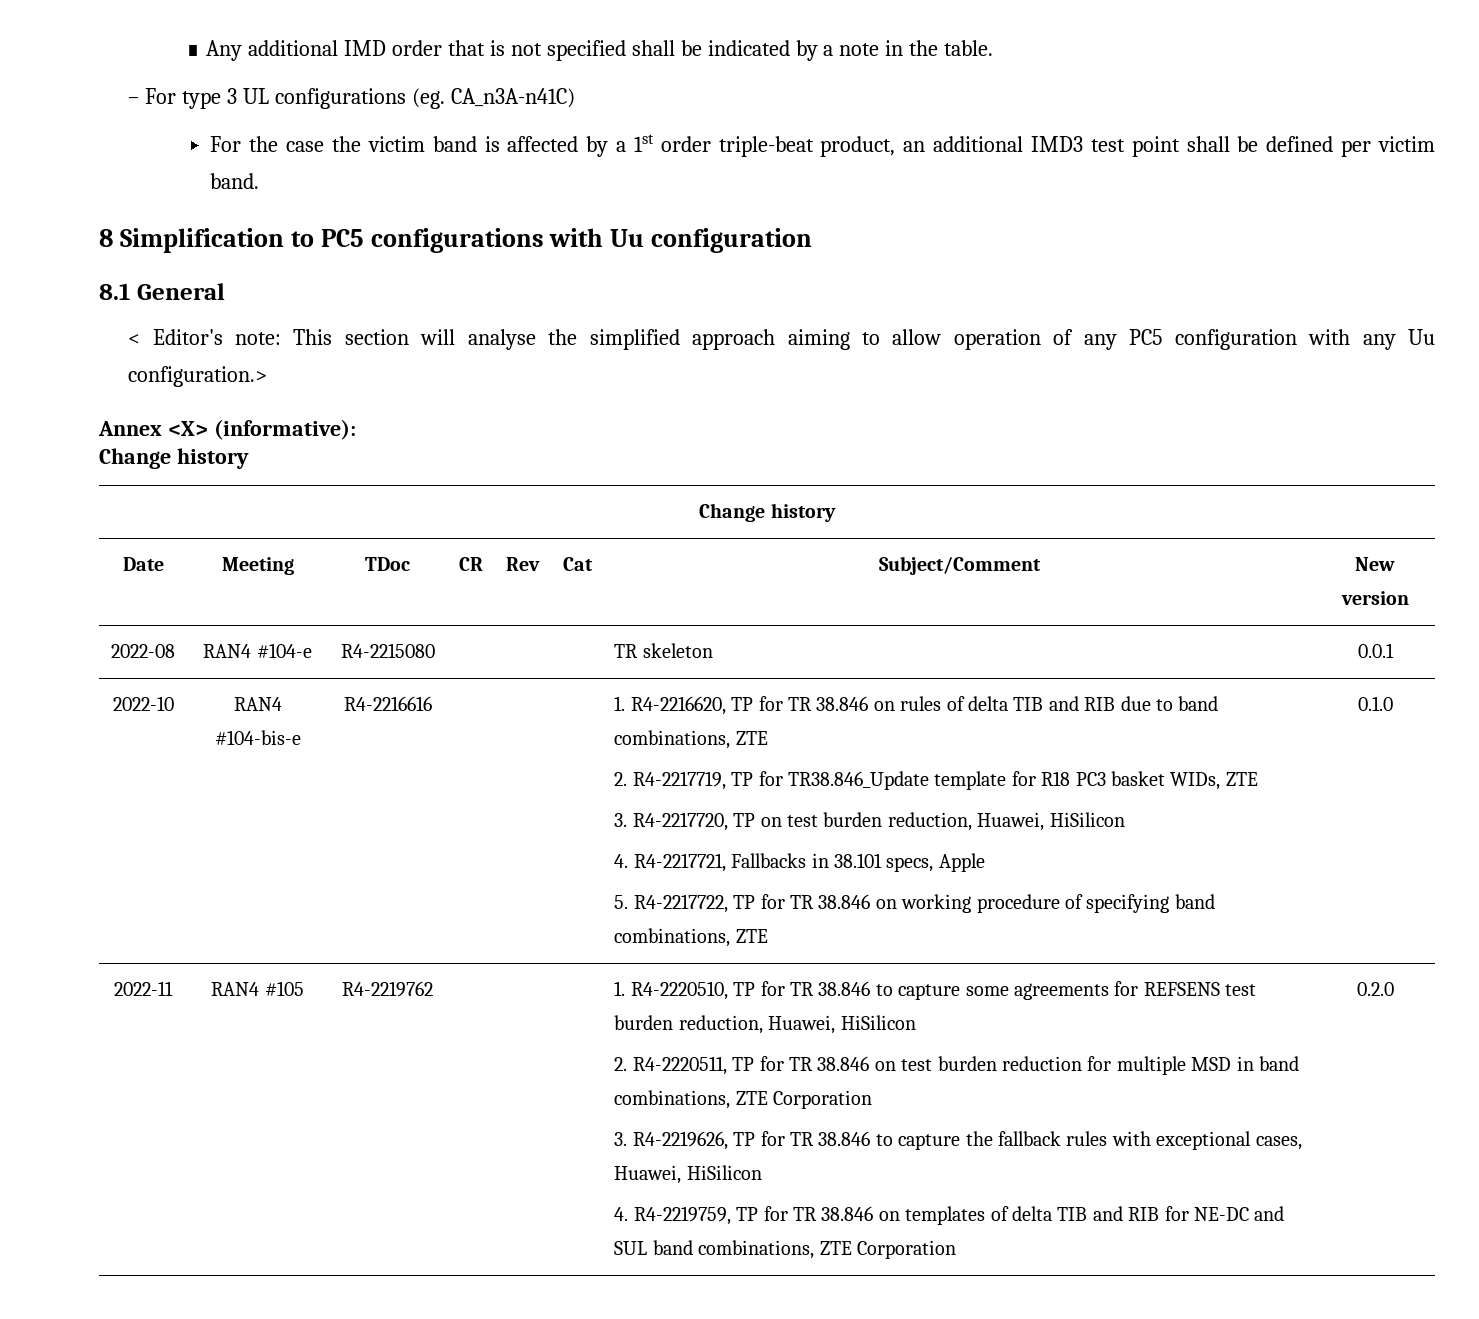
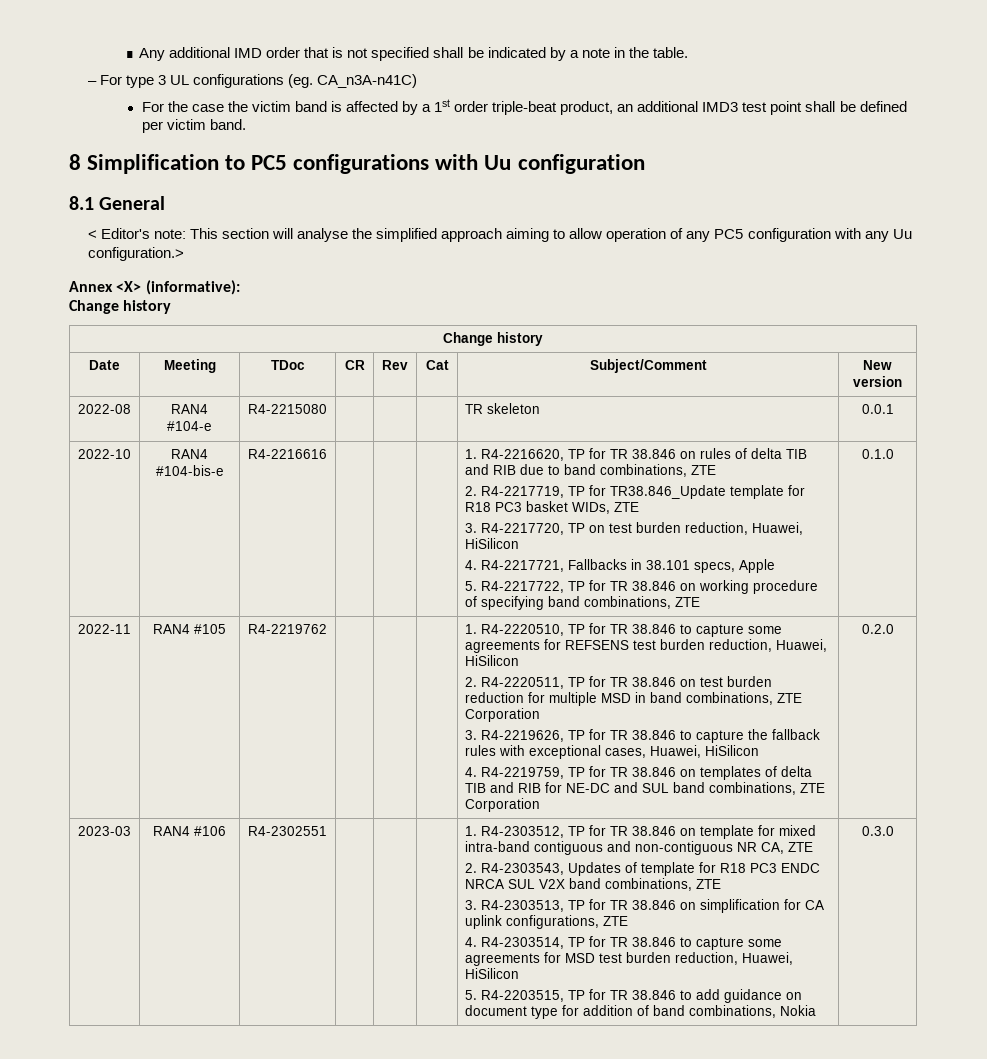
+ 2023-03 | RAN4 #106 | R4-2302551 | | | | 1. R4-2303512, TP for TR 38.846 on template for mixed intra-band contiguous and non-contiguous NR CA, ZTE
+ 2. R4-2303543, Updates of template for R18 PC3 ENDC NRCA SUL V2X band combinations, ZTE
+ 3. R4-2303513, TP for TR 38.846 on simplification for CA uplink configurations, ZTE
+ 4. R4-2303514, TP for TR 38.846 to capture some agreements for MSD test burden reduction, Huawei, HiSilicon
+ 5. R4-2203515, TP for TR 38.846 to add guidance on document type for addition of band combinations, Nokia | 0.3.0

